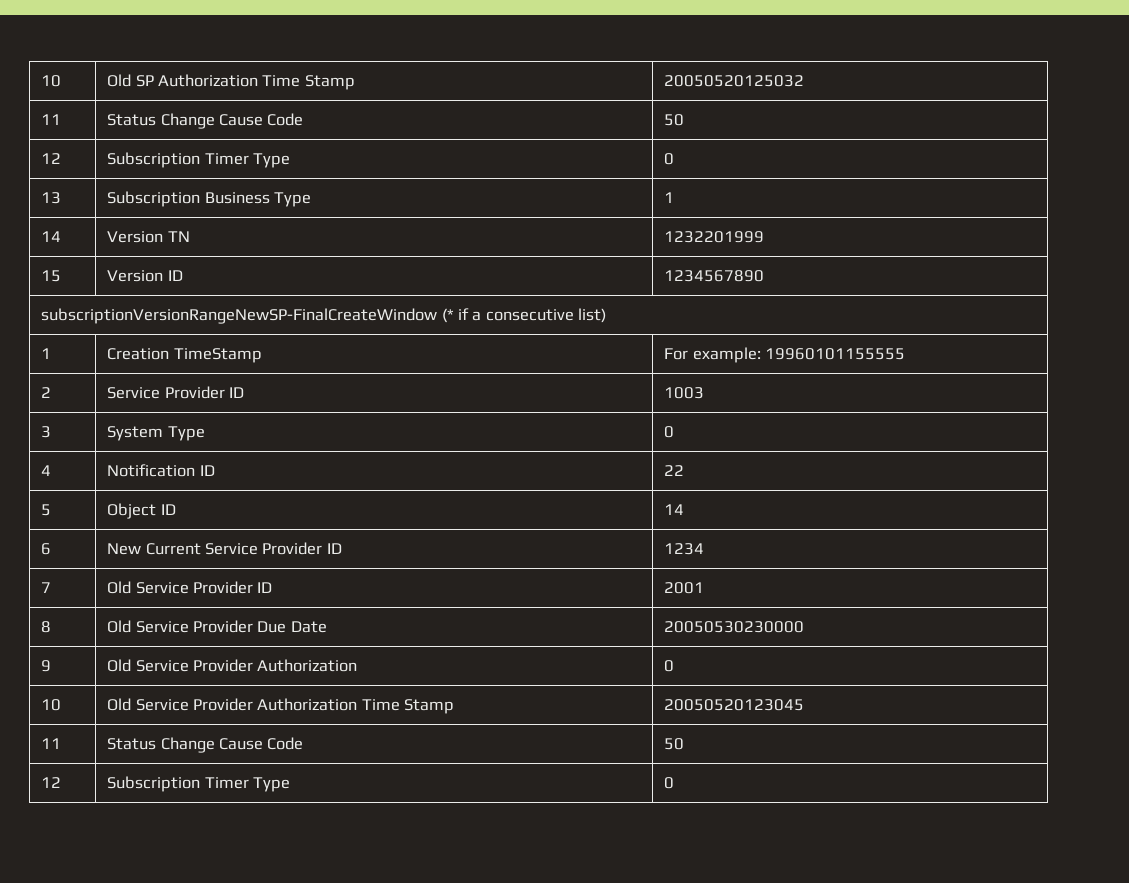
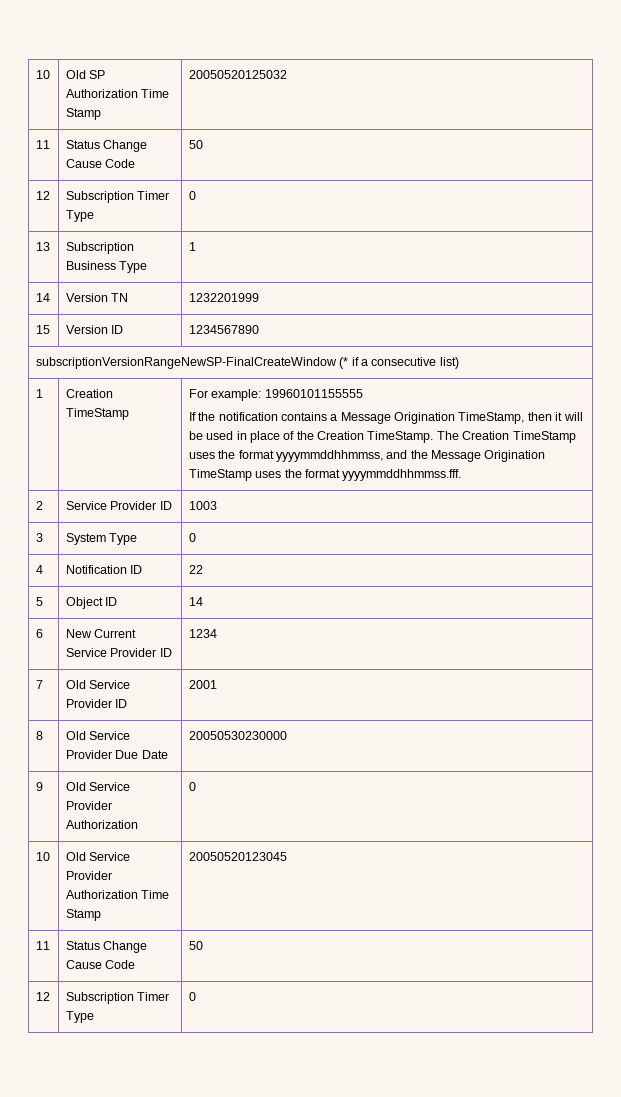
+ If the notification contains a Message Origination TimeStamp, then it will be used in place of the Creation TimeStamp. The Creation TimeStamp uses the format yyyymmddhhmmss, and the Message Origination TimeStamp uses the format yyyymmddhhmmss.fff.

